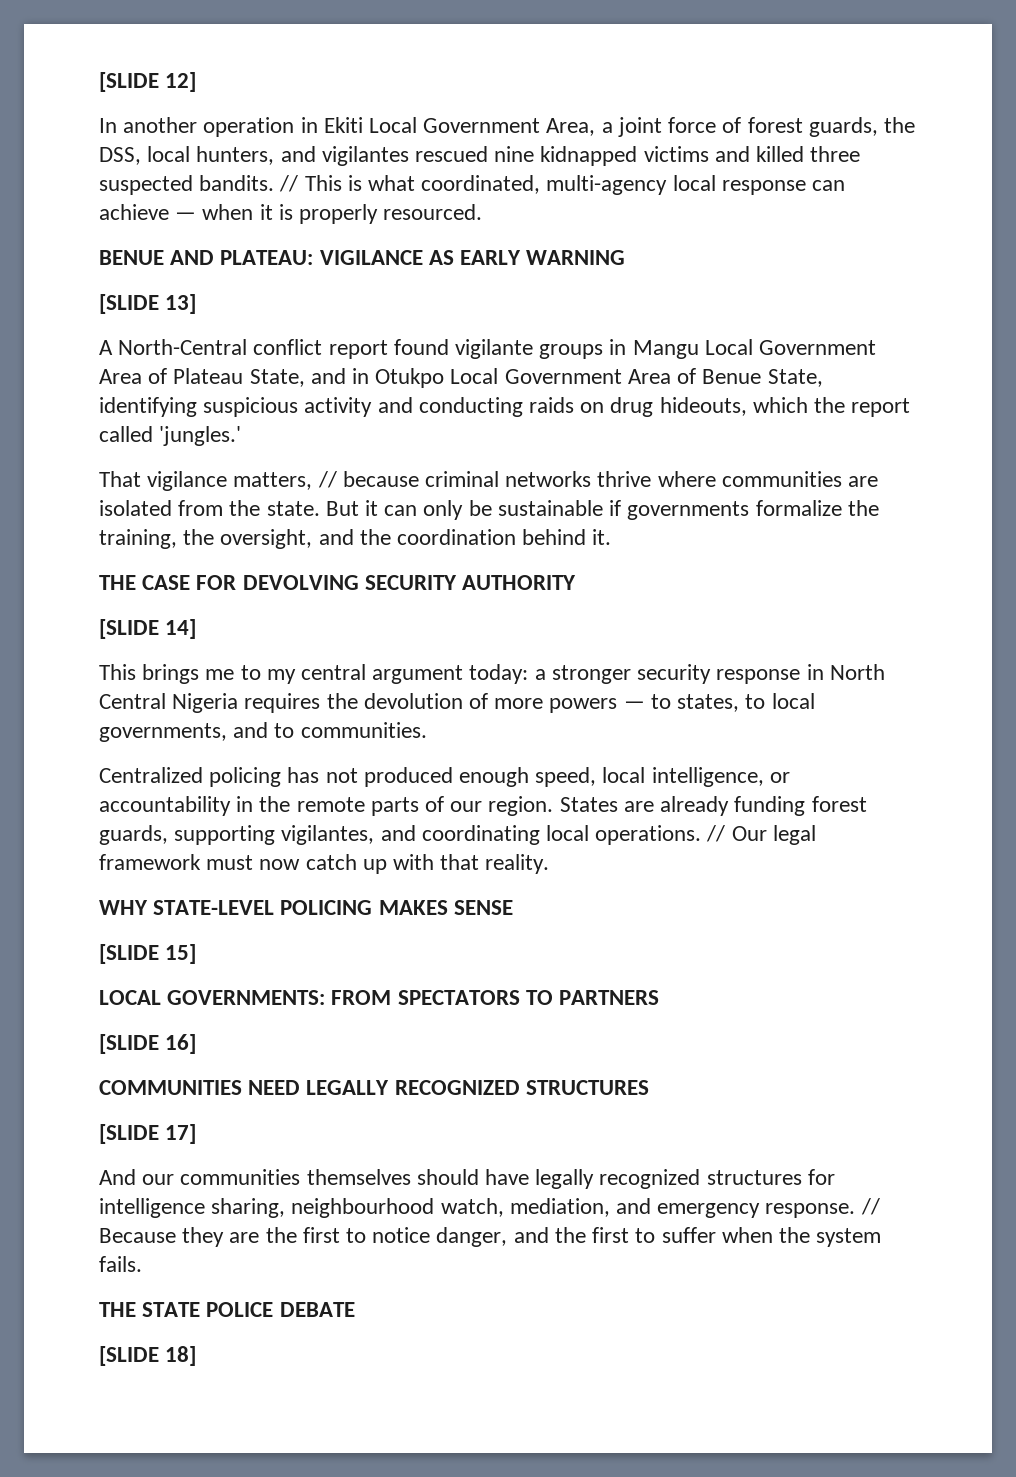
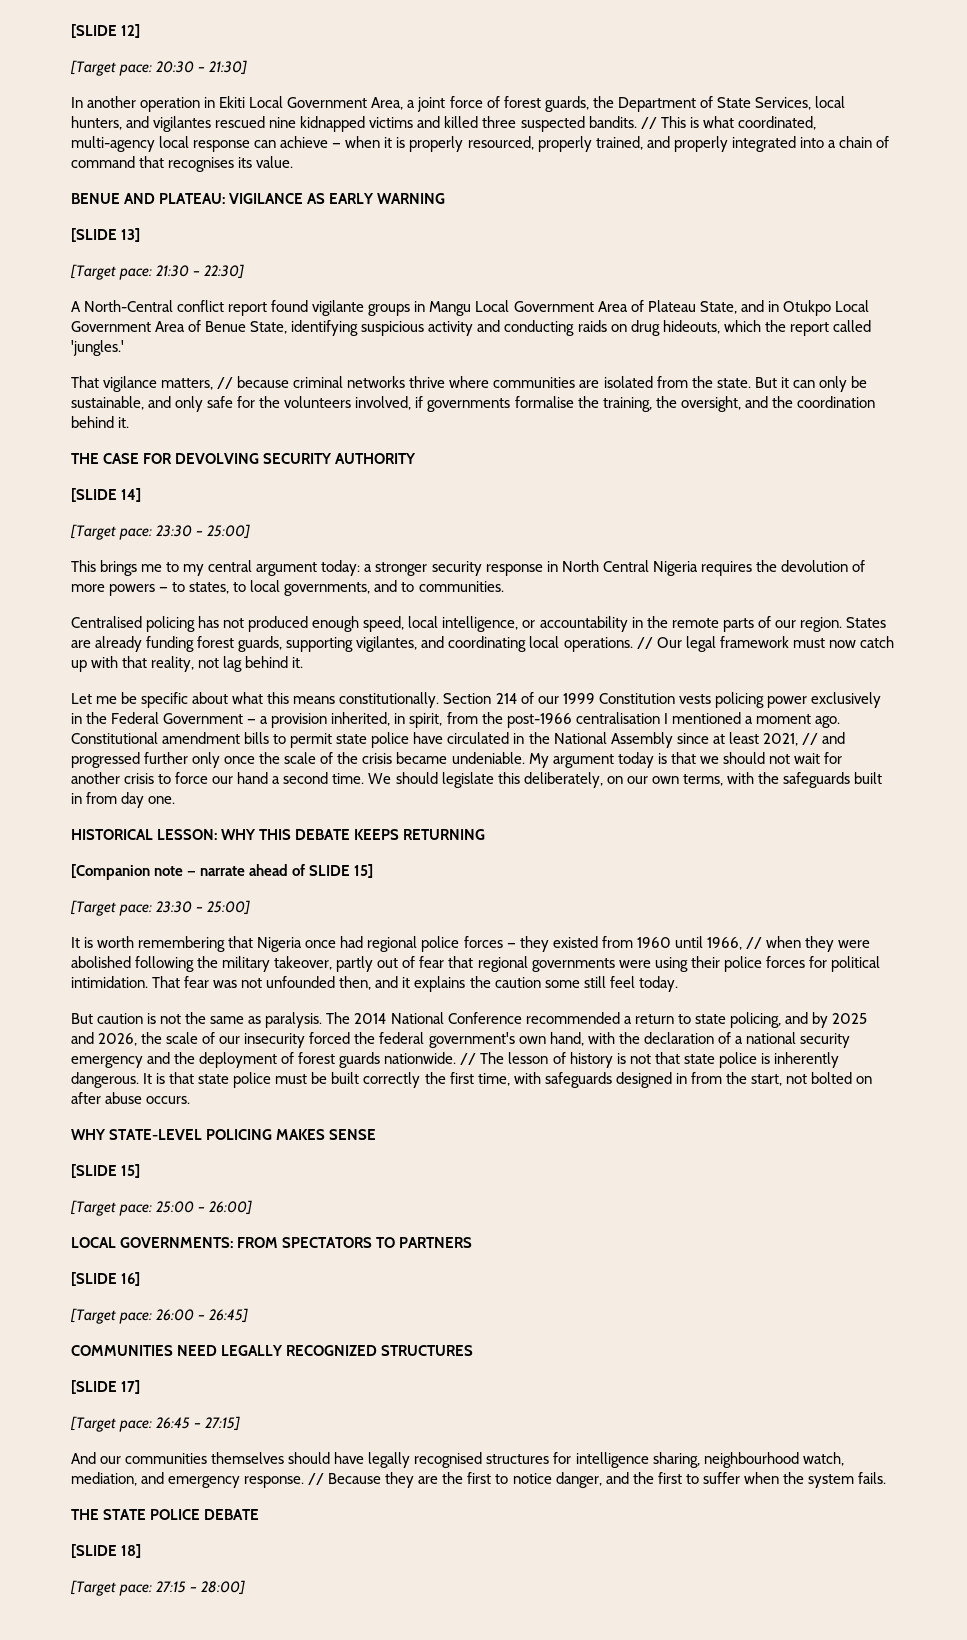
+ [Target pace: 20:30 – 21:30]
- In another operation in Ekiti Local Government Area, a joint force of forest guards, the DSS, local hunters, and vigilantes rescued nine kidnapped victims and killed three suspected bandits.
+ In another operation in Ekiti Local Government Area, a joint force of forest guards, the Department of State Services, local hunters, and vigilantes rescued nine kidnapped victims and killed three suspected bandits.
- // This is what coordinated, multi-agency local response can achieve — when it is properly resourced.
+ // This is what coordinated, multi-agency local response can achieve — when it is properly resourced, properly trained, and properly integrated into a chain of command that recognises its value.
+ [Target pace: 21:30 – 22:30]
- But it can only be sustainable if governments formalize the training, the oversight, and the coordination behind it.
+ But it can only be sustainable, and only safe for the volunteers involved, if governments formalise the training, the oversight, and the coordination behind it.
  [SLIDE 14]
+ [Target pace: 23:30 – 25:00]
- Centralized policing has not produced enough speed, local intelligence, or accountability in the remote parts of our region.
+ Centralised policing has not produced enough speed, local intelligence, or accountability in the remote parts of our region.
- // Our legal framework must now catch up with that reality.
+ // Our legal framework must now catch up with that reality, not lag behind it.
+ Let me be specific about what this means constitutionally. Section 214 of our 1999 Constitution vests policing power exclusively in the Federal Government — a provision inherited, in spirit, from the post-1966 centralisation I mentioned a moment ago. Constitutional amendment bills to permit state police have circulated in the National Assembly since at least 2021, // and progressed further only once the scale of the crisis became undeniable. My argument today is that we should not wait for another crisis to force our hand a second time. We should legislate this deliberately, on our own terms, with the safeguards built in from day one.
+ HISTORICAL LESSON: WHY THIS DEBATE KEEPS RETURNING
+ [Companion note — narrate ahead of SLIDE 15]
+ [Target pace: 23:30 – 25:00]
+ It is worth remembering that Nigeria once had regional police forces — they existed from 1960 until 1966, // when they were abolished following the military takeover, partly out of fear that regional governments were using their police forces for political intimidation. That fear was not unfounded then, and it explains the caution some still feel today.
+ But caution is not the same as paralysis. The 2014 National Conference recommended a return to state policing, and by 2025 and 2026, the scale of our insecurity forced the federal government's own hand, with the declaration of a national security emergency and the deployment of forest guards nationwide. // The lesson of history is not that state police is inherently dangerous. It is that state police must be built correctly the first time, with safeguards designed in from the start, not bolted on after abuse occurs.
+ [Target pace: 25:00 – 26:00]
+ [Target pace: 26:00 – 26:45]
+ [Target pace: 26:45 – 27:15]
- And our communities themselves should have legally recognized structures for intelligence sharing, neighbourhood watch, mediation, and emergency response.
+ And our communities themselves should have legally recognised structures for intelligence sharing, neighbourhood watch, mediation, and emergency response.
+ [Target pace: 27:15 – 28:00]

